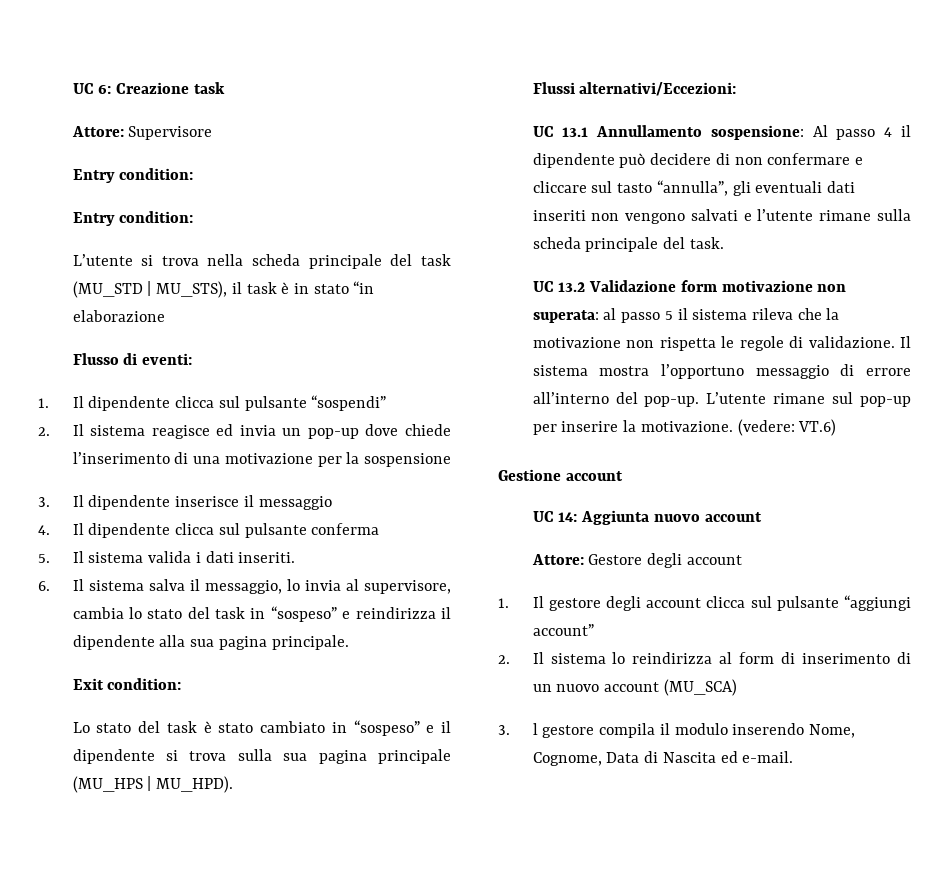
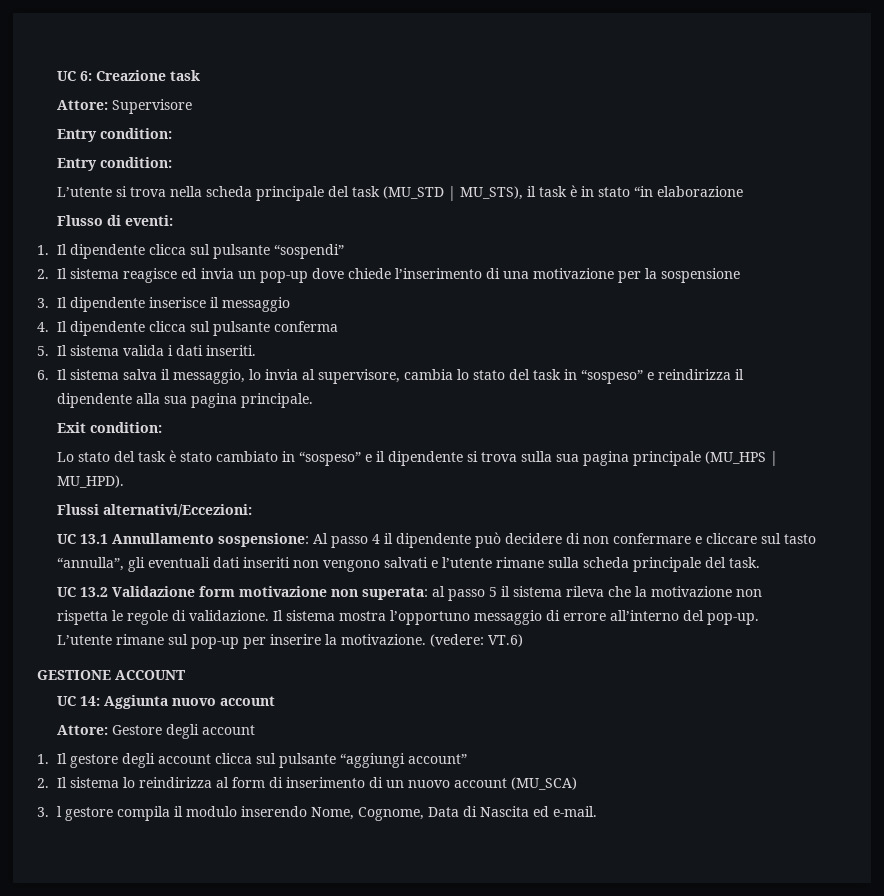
- Gestione account
+ GESTIONE ACCOUNT

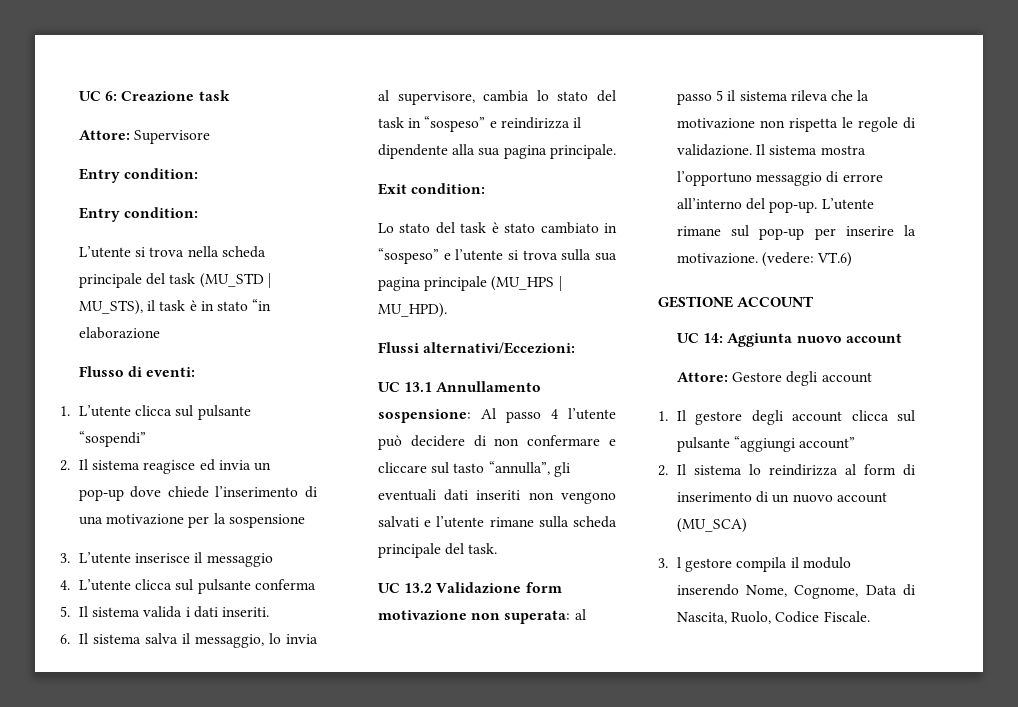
- 1. Il dipendente clicca sul pulsante “sospendi”
+ 1. L’utente clicca sul pulsante “sospendi”
- 3. Il dipendente inserisce il messaggio
+ 3. L’utente inserisce il messaggio
- 4. Il dipendente clicca sul pulsante conferma
+ 4. L’utente clicca sul pulsante conferma
- Lo stato del task è stato cambiato in “sospeso” e il dipendente si trova sulla sua pagina principale (MU_HPS | MU_HPD).
+ Lo stato del task è stato cambiato in “sospeso” e l’utente si trova sulla sua pagina principale (MU_HPS | MU_HPD).
- UC 13.1 Annullamento sospensione: Al passo 4 il dipendente può decidere di non confermare e cliccare sul tasto “annulla”, gli eventuali dati inseriti non vengono salvati e l’utente rimane sulla scheda principale del task.
+ UC 13.1 Annullamento sospensione: Al passo 4 l’utente può decidere di non confermare e cliccare sul tasto “annulla”, gli eventuali dati inseriti non vengono salvati e l’utente rimane sulla scheda principale del task.
- 3. l gestore compila il modulo inserendo Nome, Cognome, Data di Nascita ed e-mail.
+ 3. l gestore compila il modulo inserendo Nome, Cognome, Data di Nascita, Ruolo, Codice Fiscale.

